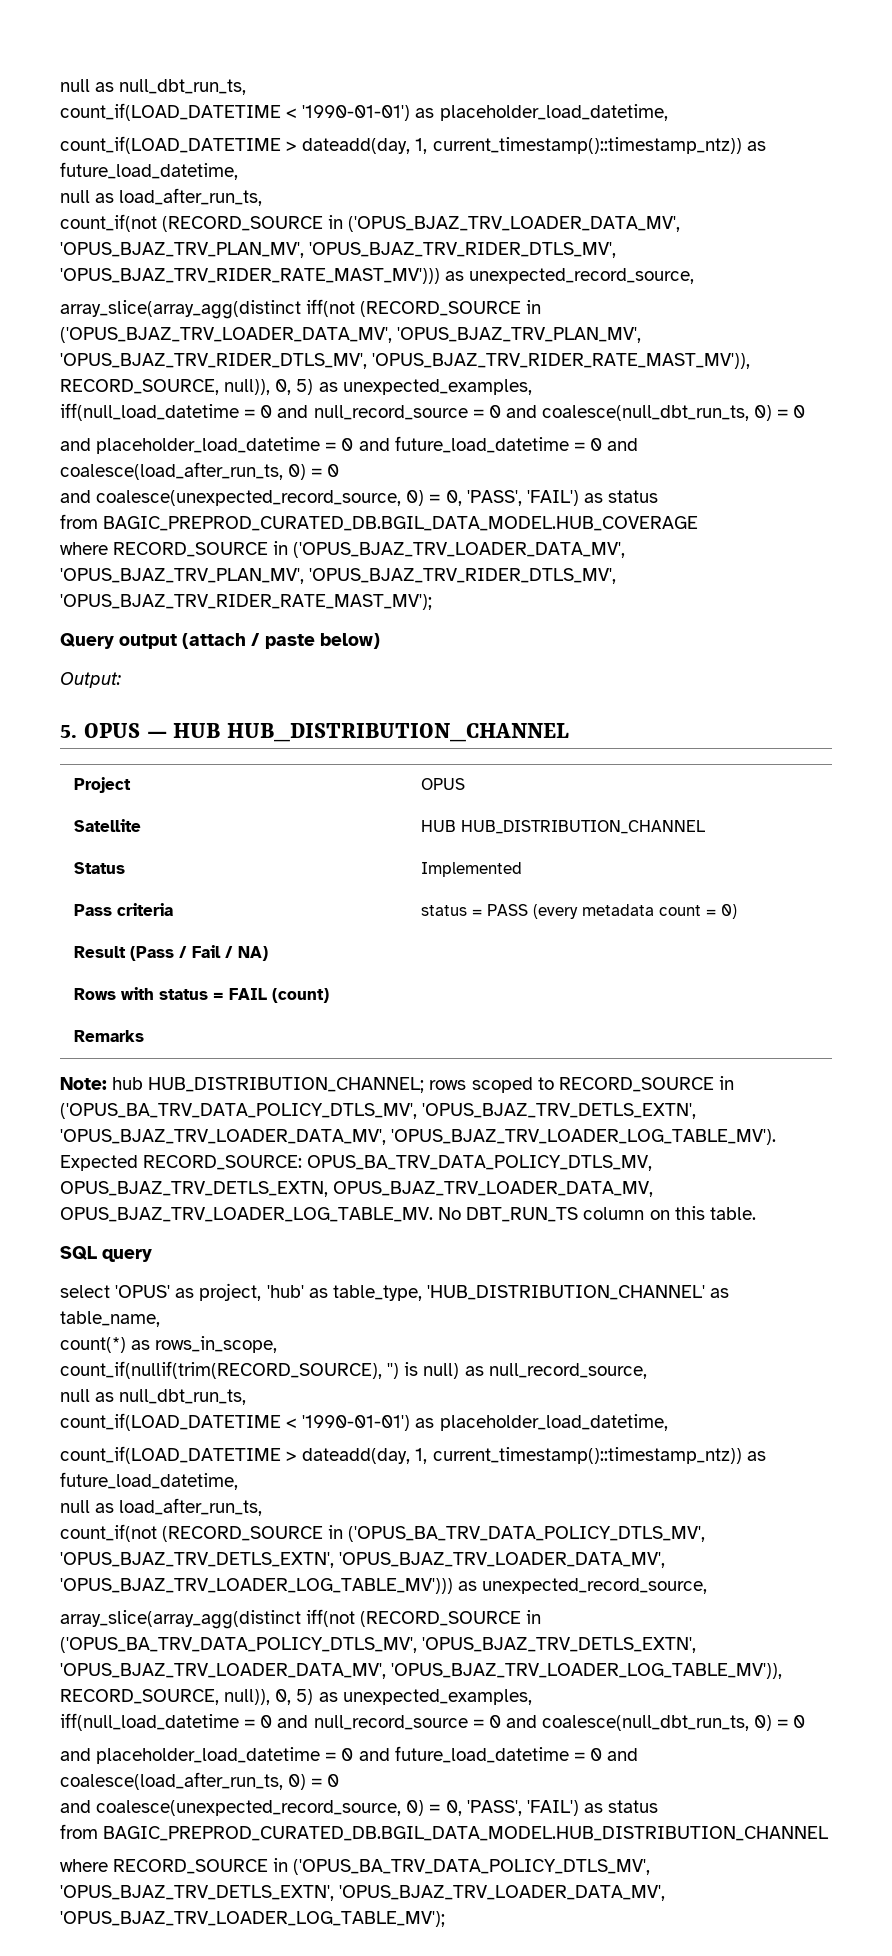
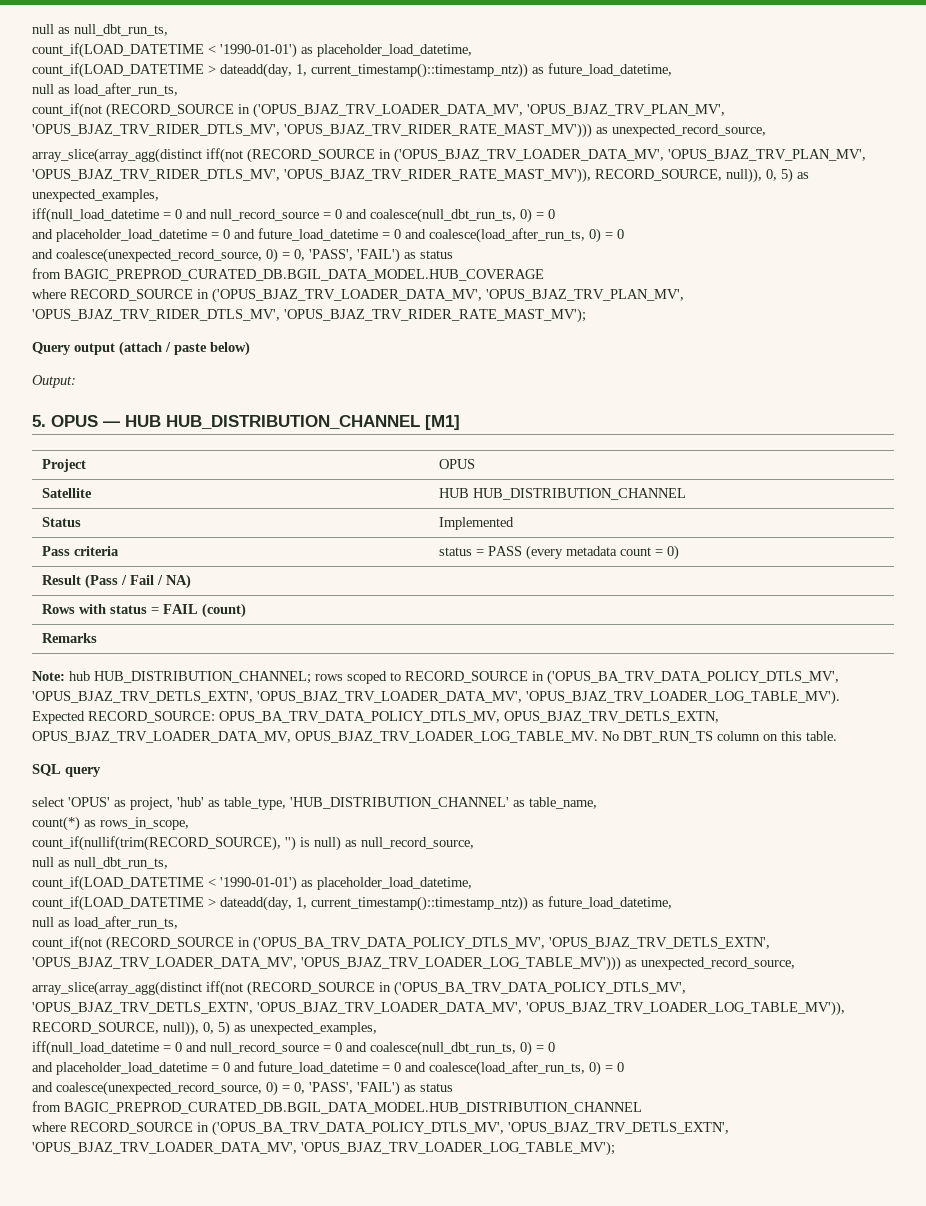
- 5. OPUS — HUB HUB_DISTRIBUTION_CHANNEL
+ 5. OPUS — HUB HUB_DISTRIBUTION_CHANNEL [M1]

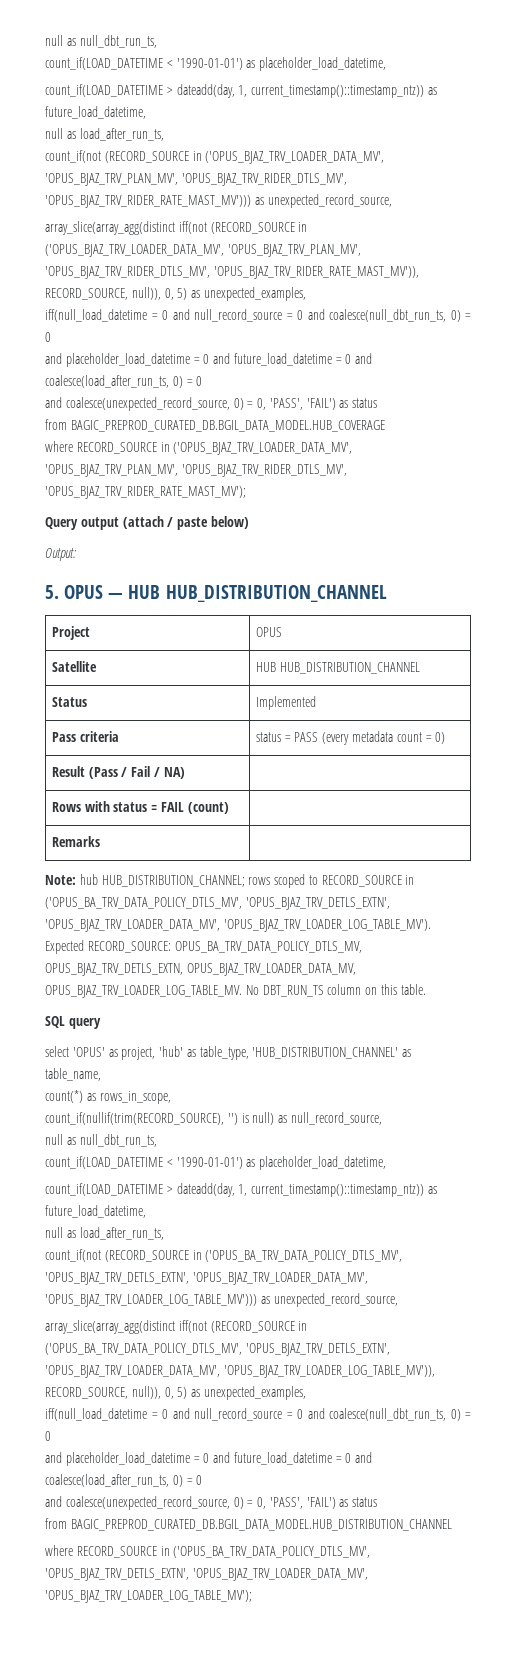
- 5. OPUS — HUB HUB_DISTRIBUTION_CHANNEL [M1]
+ 5. OPUS — HUB HUB_DISTRIBUTION_CHANNEL

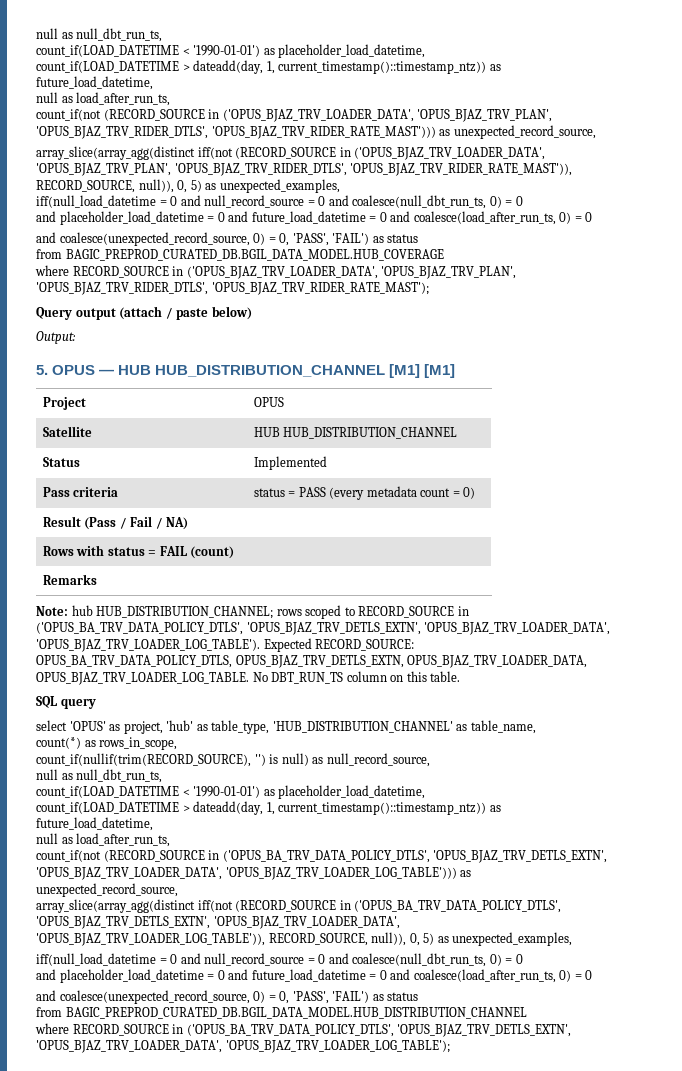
- count_if(not (RECORD_SOURCE in ('OPUS_BJAZ_TRV_LOADER_DATA_MV', 'OPUS_BJAZ_TRV_PLAN_MV', 'OPUS_BJAZ_TRV_RIDER_DTLS_MV', 'OPUS_BJAZ_TRV_RIDER_RATE_MAST_MV'))) as unexpected_record_source,
- array_slice(array_agg(distinct iff(not (RECORD_SOURCE in ('OPUS_BJAZ_TRV_LOADER_DATA_MV', 'OPUS_BJAZ_TRV_PLAN_MV', 'OPUS_BJAZ_TRV_RIDER_DTLS_MV', 'OPUS_BJAZ_TRV_RIDER_RATE_MAST_MV')), RECORD_SOURCE, null)), 0, 5) as unexpected_examples,
+ count_if(not (RECORD_SOURCE in ('OPUS_BJAZ_TRV_LOADER_DATA', 'OPUS_BJAZ_TRV_PLAN', 'OPUS_BJAZ_TRV_RIDER_DTLS', 'OPUS_BJAZ_TRV_RIDER_RATE_MAST'))) as unexpected_record_source,
+ array_slice(array_agg(distinct iff(not (RECORD_SOURCE in ('OPUS_BJAZ_TRV_LOADER_DATA', 'OPUS_BJAZ_TRV_PLAN', 'OPUS_BJAZ_TRV_RIDER_DTLS', 'OPUS_BJAZ_TRV_RIDER_RATE_MAST')), RECORD_SOURCE, null)), 0, 5) as unexpected_examples,
- where RECORD_SOURCE in ('OPUS_BJAZ_TRV_LOADER_DATA_MV', 'OPUS_BJAZ_TRV_PLAN_MV', 'OPUS_BJAZ_TRV_RIDER_DTLS_MV', 'OPUS_BJAZ_TRV_RIDER_RATE_MAST_MV');
+ where RECORD_SOURCE in ('OPUS_BJAZ_TRV_LOADER_DATA', 'OPUS_BJAZ_TRV_PLAN', 'OPUS_BJAZ_TRV_RIDER_DTLS', 'OPUS_BJAZ_TRV_RIDER_RATE_MAST');
- 5. OPUS — HUB HUB_DISTRIBUTION_CHANNEL
+ 5. OPUS — HUB HUB_DISTRIBUTION_CHANNEL [M1] [M1]
- Note: hub HUB_DISTRIBUTION_CHANNEL; rows scoped to RECORD_SOURCE in ('OPUS_BA_TRV_DATA_POLICY_DTLS_MV', 'OPUS_BJAZ_TRV_DETLS_EXTN', 'OPUS_BJAZ_TRV_LOADER_DATA_MV', 'OPUS_BJAZ_TRV_LOADER_LOG_TABLE_MV'). Expected RECORD_SOURCE: OPUS_BA_TRV_DATA_POLICY_DTLS_MV, OPUS_BJAZ_TRV_DETLS_EXTN, OPUS_BJAZ_TRV_LOADER_DATA_MV, OPUS_BJAZ_TRV_LOADER_LOG_TABLE_MV.
+ Note: hub HUB_DISTRIBUTION_CHANNEL; rows scoped to RECORD_SOURCE in ('OPUS_BA_TRV_DATA_POLICY_DTLS', 'OPUS_BJAZ_TRV_DETLS_EXTN', 'OPUS_BJAZ_TRV_LOADER_DATA', 'OPUS_BJAZ_TRV_LOADER_LOG_TABLE'). Expected RECORD_SOURCE: OPUS_BA_TRV_DATA_POLICY_DTLS, OPUS_BJAZ_TRV_DETLS_EXTN, OPUS_BJAZ_TRV_LOADER_DATA, OPUS_BJAZ_TRV_LOADER_LOG_TABLE.
- count_if(not (RECORD_SOURCE in ('OPUS_BA_TRV_DATA_POLICY_DTLS_MV', 'OPUS_BJAZ_TRV_DETLS_EXTN', 'OPUS_BJAZ_TRV_LOADER_DATA_MV', 'OPUS_BJAZ_TRV_LOADER_LOG_TABLE_MV'))) as unexpected_record_source,
- array_slice(array_agg(distinct iff(not (RECORD_SOURCE in ('OPUS_BA_TRV_DATA_POLICY_DTLS_MV', 'OPUS_BJAZ_TRV_DETLS_EXTN', 'OPUS_BJAZ_TRV_LOADER_DATA_MV', 'OPUS_BJAZ_TRV_LOADER_LOG_TABLE_MV')), RECORD_SOURCE, null)), 0, 5) as unexpected_examples,
+ count_if(not (RECORD_SOURCE in ('OPUS_BA_TRV_DATA_POLICY_DTLS', 'OPUS_BJAZ_TRV_DETLS_EXTN', 'OPUS_BJAZ_TRV_LOADER_DATA', 'OPUS_BJAZ_TRV_LOADER_LOG_TABLE'))) as unexpected_record_source,
+ array_slice(array_agg(distinct iff(not (RECORD_SOURCE in ('OPUS_BA_TRV_DATA_POLICY_DTLS', 'OPUS_BJAZ_TRV_DETLS_EXTN', 'OPUS_BJAZ_TRV_LOADER_DATA', 'OPUS_BJAZ_TRV_LOADER_LOG_TABLE')), RECORD_SOURCE, null)), 0, 5) as unexpected_examples,
- where RECORD_SOURCE in ('OPUS_BA_TRV_DATA_POLICY_DTLS_MV', 'OPUS_BJAZ_TRV_DETLS_EXTN', 'OPUS_BJAZ_TRV_LOADER_DATA_MV', 'OPUS_BJAZ_TRV_LOADER_LOG_TABLE_MV');
+ where RECORD_SOURCE in ('OPUS_BA_TRV_DATA_POLICY_DTLS', 'OPUS_BJAZ_TRV_DETLS_EXTN', 'OPUS_BJAZ_TRV_LOADER_DATA', 'OPUS_BJAZ_TRV_LOADER_LOG_TABLE');

